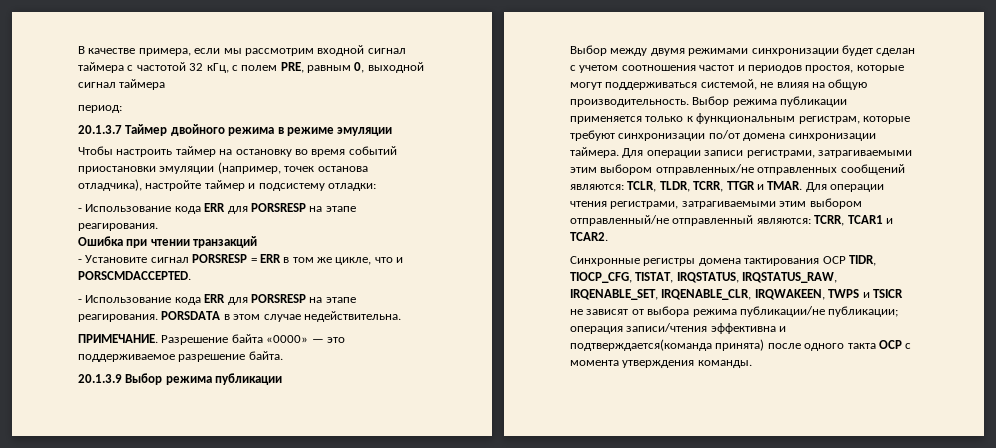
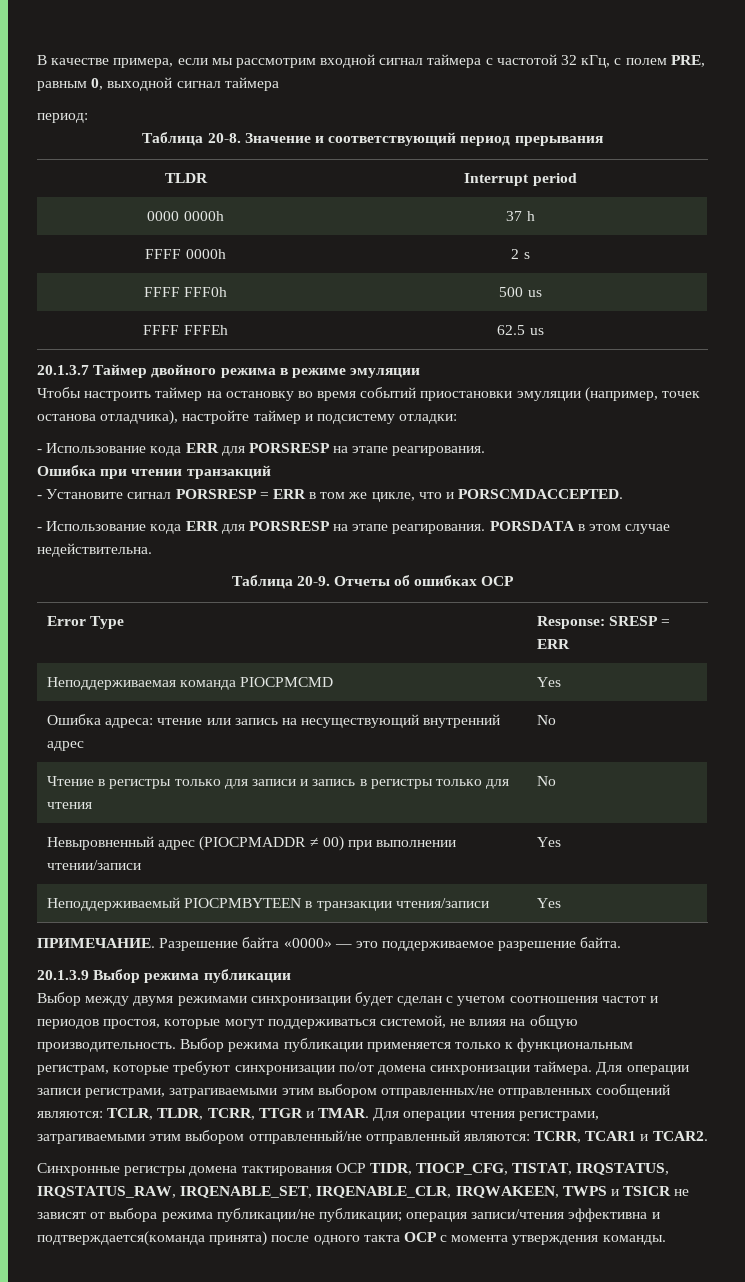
+ Таблица 20-8. Значение и соответствующий период прерывания
+ TLDR | Interrupt period
+ 0000 0000h | 37 h
+ FFFF 0000h | 2 s
+ FFFF FFF0h | 500 us
+ FFFF FFFEh | 62.5 us
+ Таблица 20-9. Отчеты об ошибках OCP
+ Error Type | Response: SRESP = ERR
+ Неподдерживаемая команда PIOCPMCMD | Yes
+ Ошибка адреса: чтение или запись на несуществующий внутренний адрес | No
+ Чтение в регистры только для записи и запись в регистры только для чтения | No
+ Невыровненный адрес (PIOCPMADDR ≠ 00) при выполнении чтении/записи | Yes
+ Неподдерживаемый PIOCPMBYTEEN в транзакции чтения/записи | Yes

